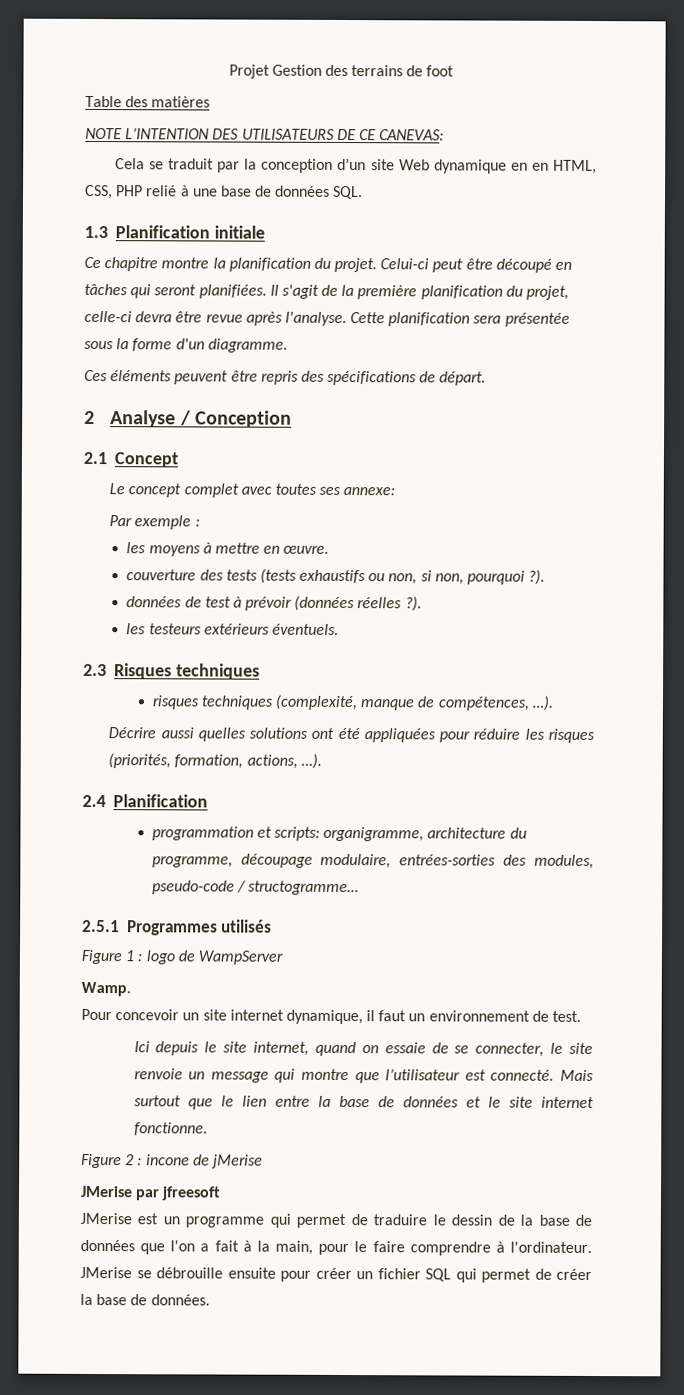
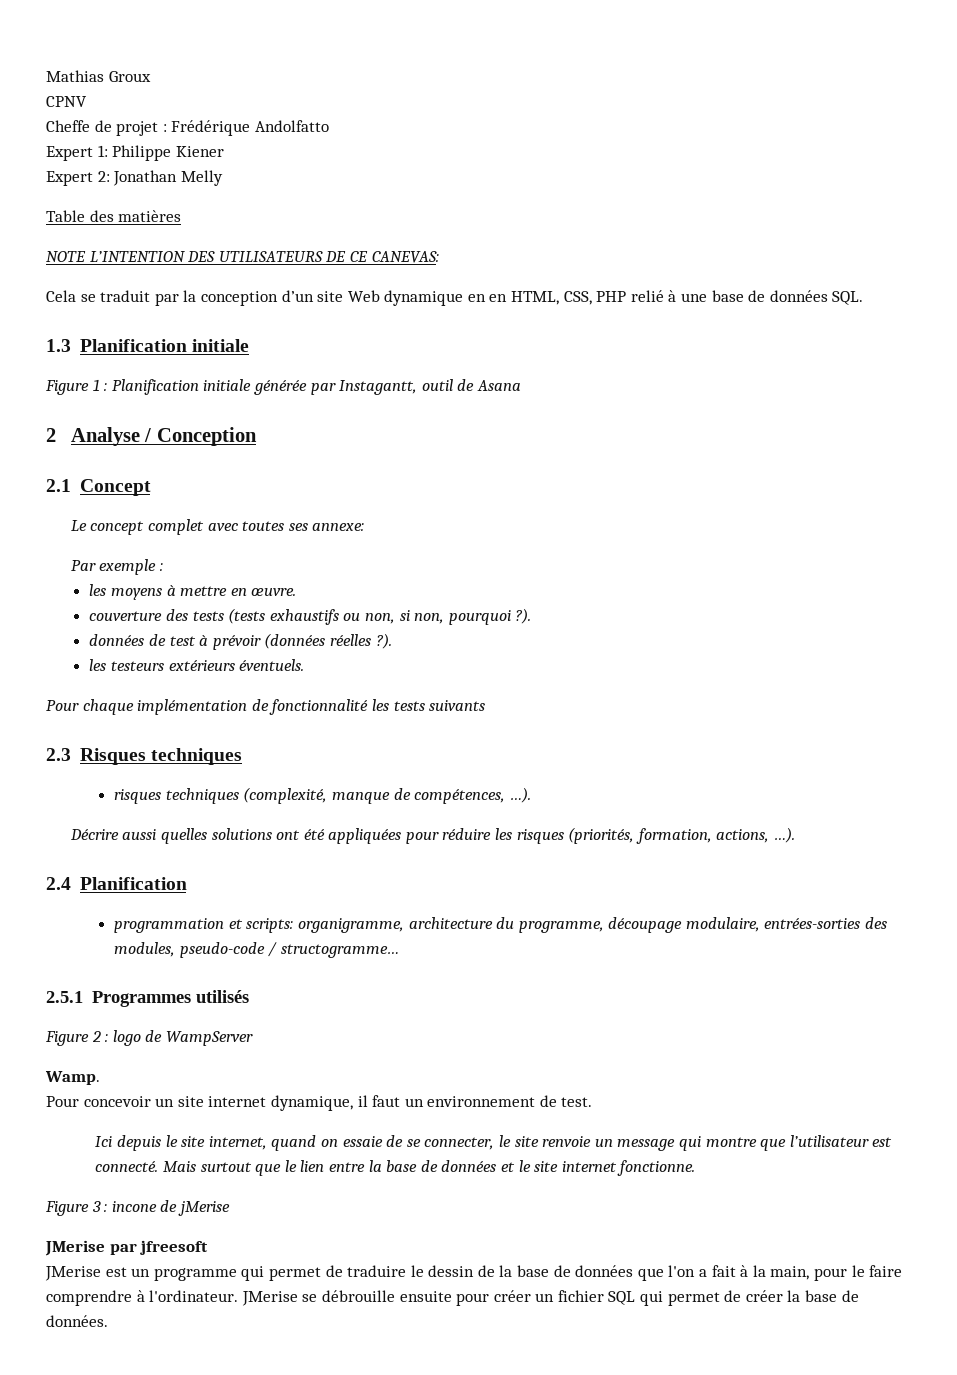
- Projet Gestion des terrains de foot
+ Mathias Groux
+ CPNV
+ Cheffe de projet : Frédérique Andolfatto
+ Expert 1: Philippe Kiener
+ Expert 2: Jonathan Melly
- Ce chapitre montre la planification du projet. Celui-ci peut être découpé en tâches qui seront planifiées. Il s'agit de la première planification du projet, celle-ci devra être revue après l'analyse. Cette planification sera présentée sous la forme d'un diagramme.
- Ces éléments peuvent être repris des spécifications de départ.
+ Figure 1 : Planification initiale générée par Instagantt, outil de Asana
+ Pour chaque implémentation de fonctionnalité les tests suivants
- Figure 1 : logo de WampServer
+ Figure 2 : logo de WampServer
- Figure 2 : incone de jMerise
+ Figure 3 : incone de jMerise

